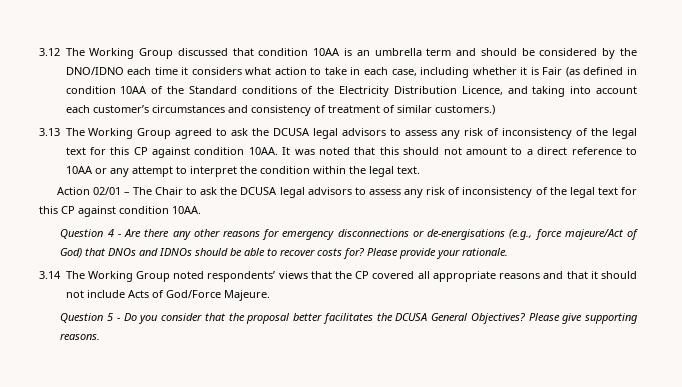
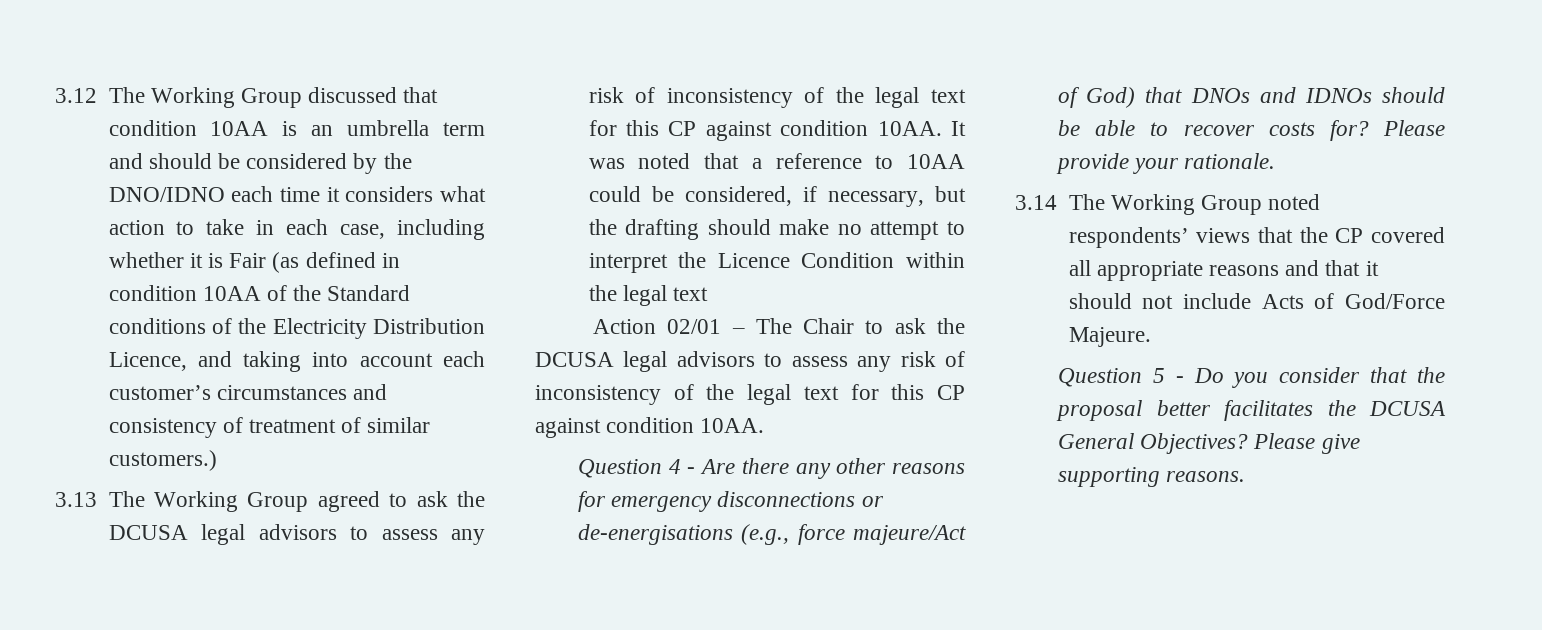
- It was noted that this should not amount to a direct reference to 10AA or any attempt to interpret the condition within the legal text.
+ It was noted that a reference to 10AA could be considered, if necessary, but the drafting should make no attempt to interpret the Licence Condition within the legal text

